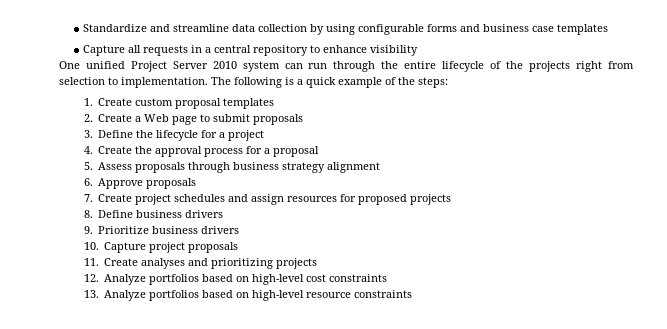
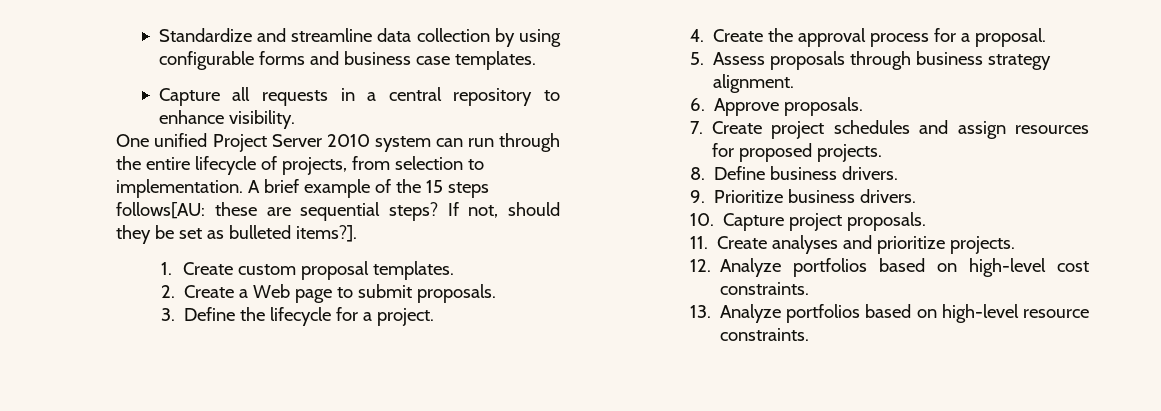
- Standardize and streamline data collection by using configurable forms and business case templates
+ Standardize and streamline data collection by using configurable forms and business case templates.
- Capture all requests in a central repository to enhance visibility
+ Capture all requests in a central repository to enhance visibility.
- One unified Project Server 2010 system can run through the entire lifecycle of the projects right from selection to implementation.
+ One unified Project Server 2010 system can run through the entire lifecycle of projects, from selection to implementation.
- The following is a quick example of the steps:
+ A brief example of the 15 steps follows[AU: these are sequential steps? If not, should they be set as bulleted items?].
- 1. Create custom proposal templates
+ 1. Create custom proposal templates.
- 2. Create a Web page to submit proposals
+ 2. Create a Web page to submit proposals.
- 3. Define the lifecycle for a project
+ 3. Define the lifecycle for a project.
- 4. Create the approval process for a proposal
+ 4. Create the approval process for a proposal.
- 5. Assess proposals through business strategy alignment
+ 5. Assess proposals through business strategy alignment.
- 6. Approve proposals
+ 6. Approve proposals.
- 7. Create project schedules and assign resources for proposed projects
+ 7. Create project schedules and assign resources for proposed projects.
- 8. Define business drivers
+ 8. Define business drivers.
- 9. Prioritize business drivers
+ 9. Prioritize business drivers.
- 10. Capture project proposals
+ 10. Capture project proposals.
- 11. Create analyses and prioritizing projects
+ 11. Create analyses and prioritize projects.
- 12. Analyze portfolios based on high-level cost constraints
+ 12. Analyze portfolios based on high-level cost constraints.
- 13. Analyze portfolios based on high-level resource constraints
+ 13. Analyze portfolios based on high-level resource constraints.

